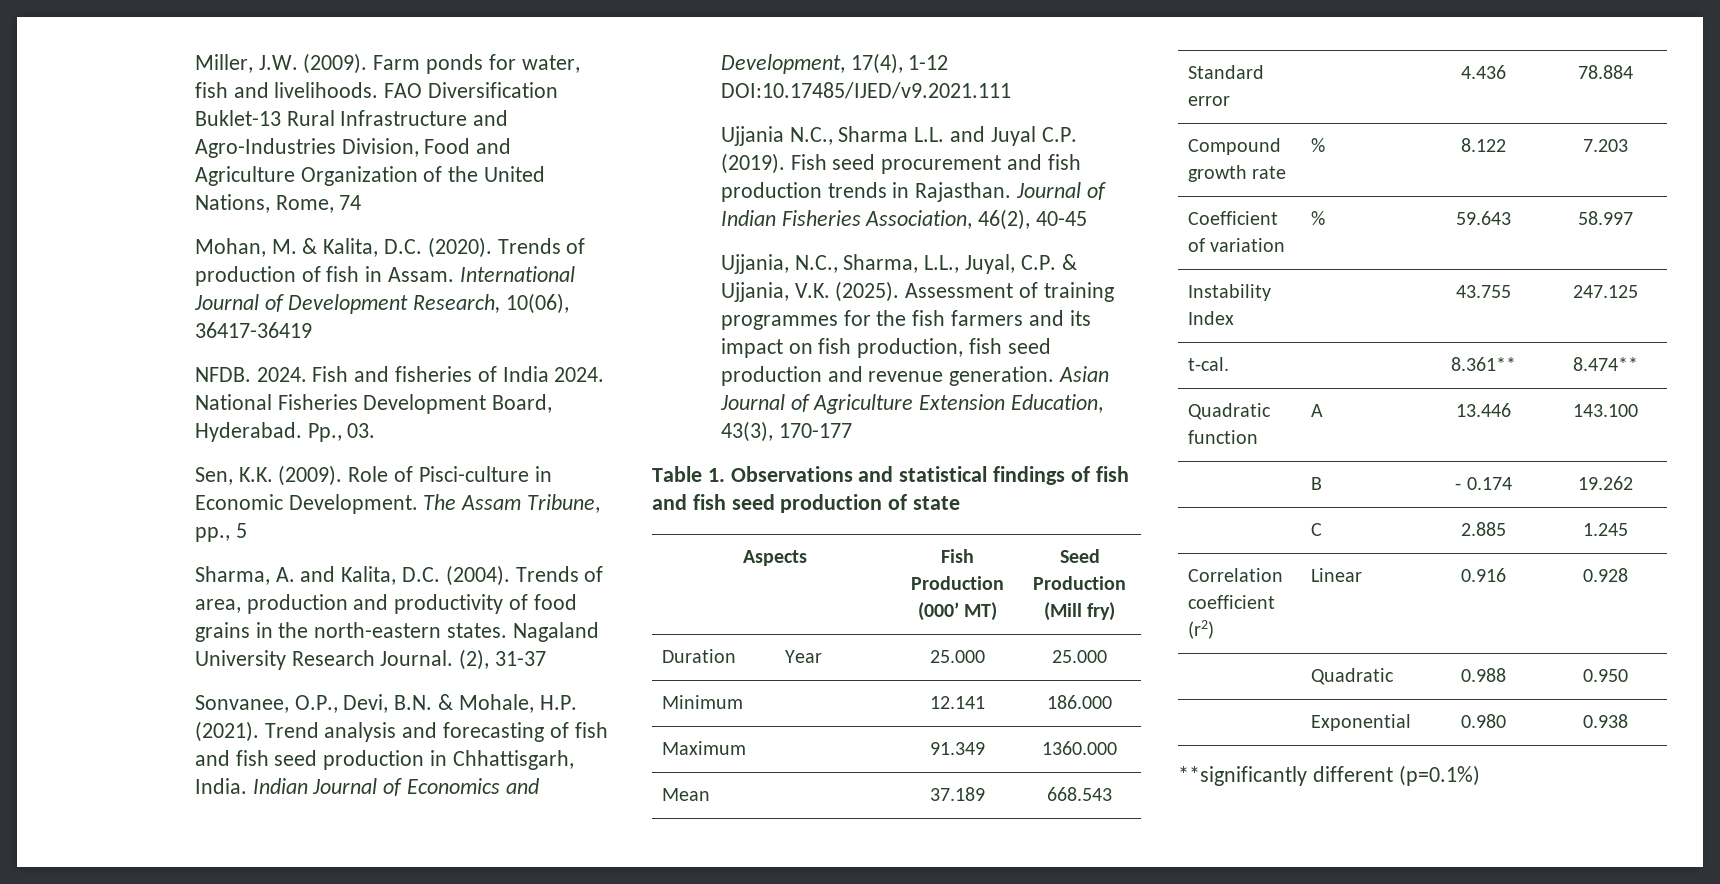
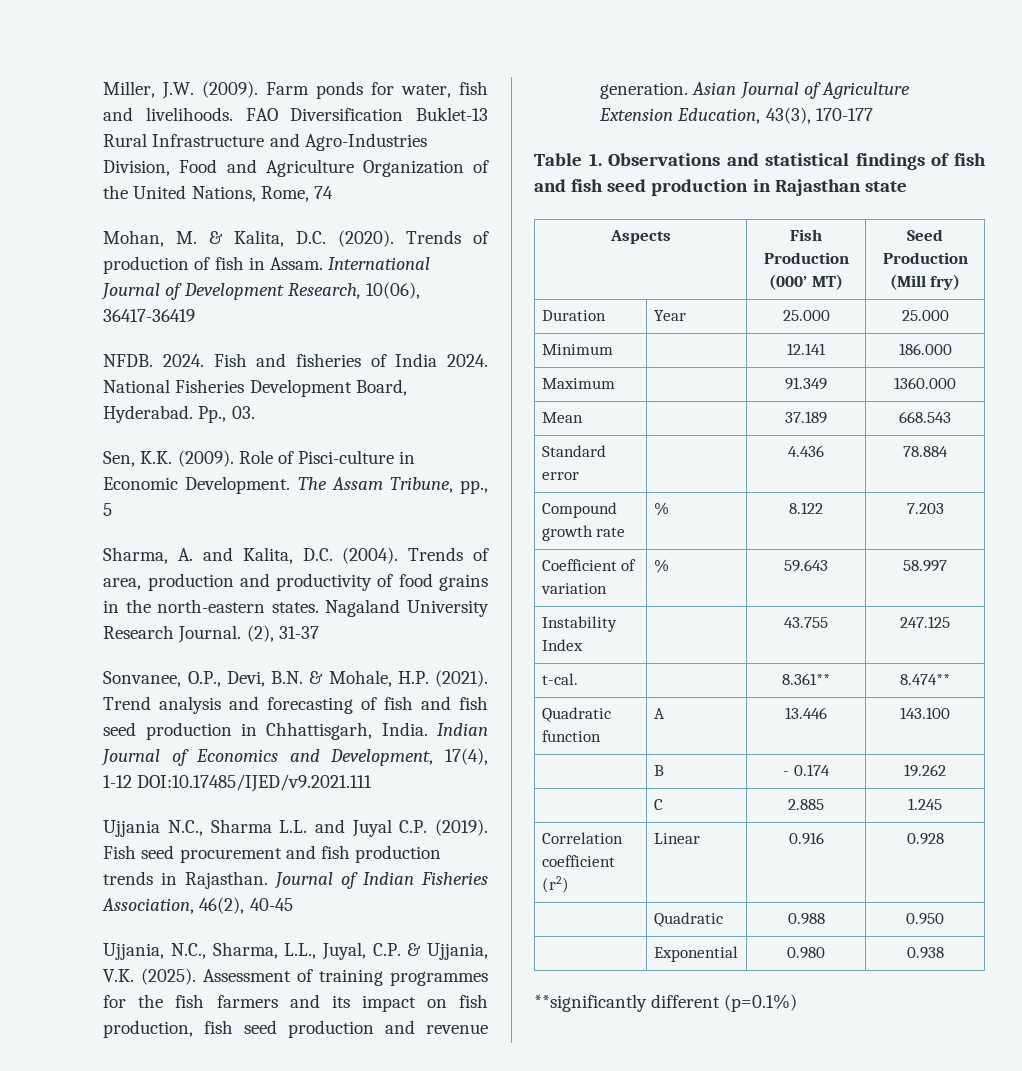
- Table 1. Observations and statistical findings of fish and fish seed production of state
+ Table 1. Observations and statistical findings of fish and fish seed production in Rajasthan state

